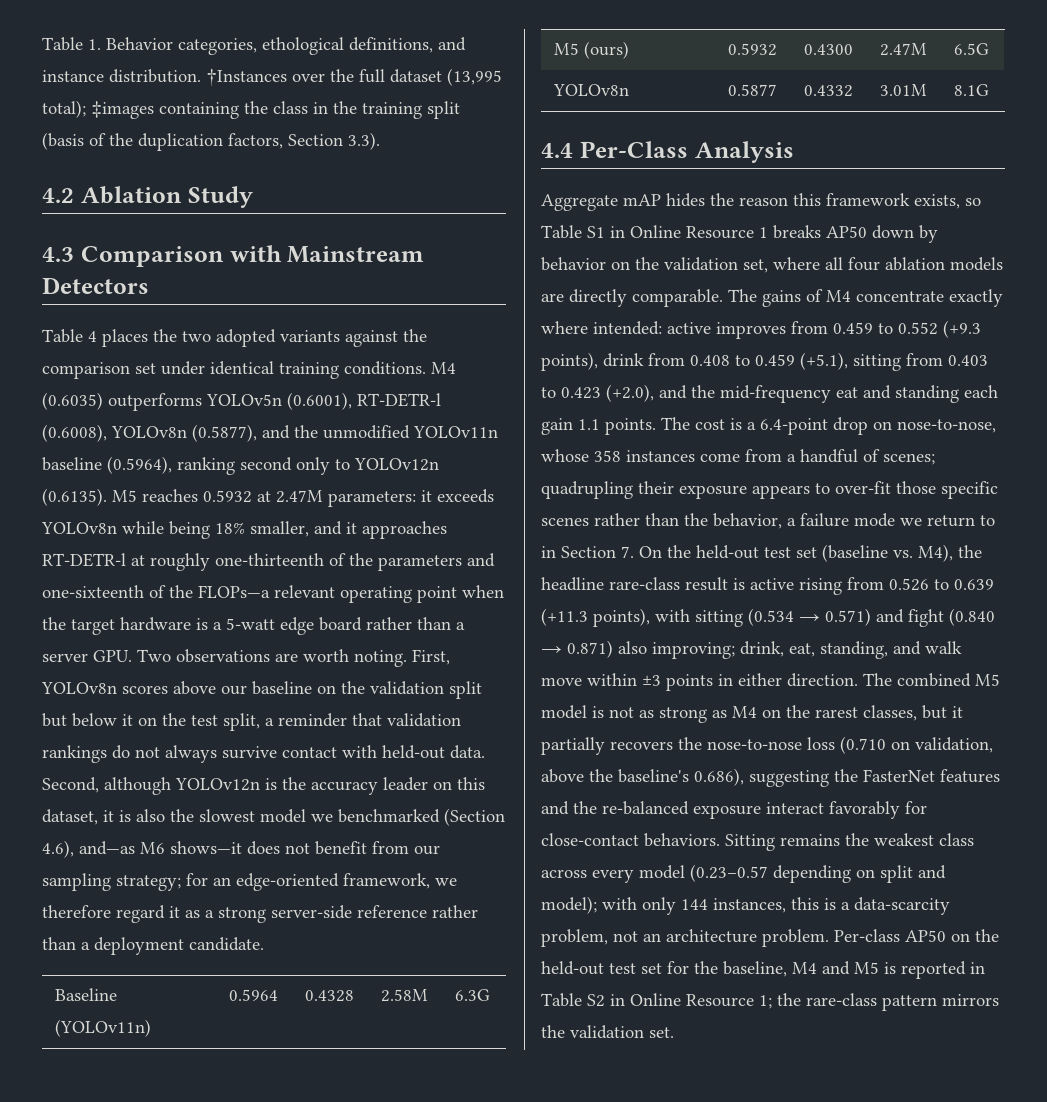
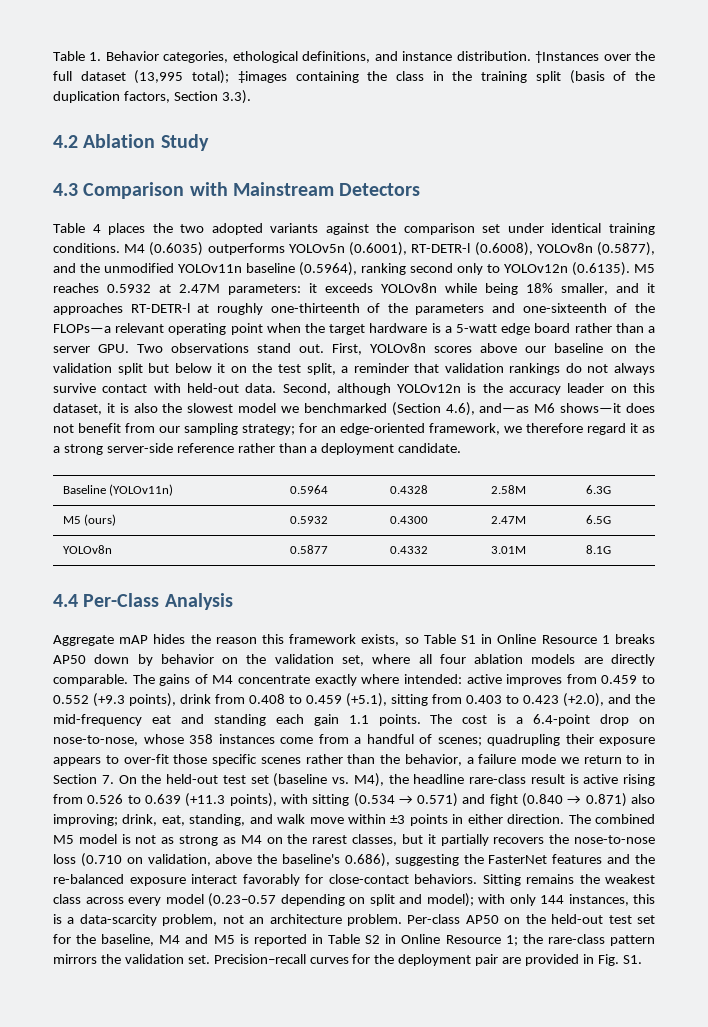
- it exceeds YOLOv8n while being 18% smaller, and it approaches RT-DETR-l at roughly one-thirteenth of the parameters and one-sixteenth of the FLOPs—a relevant operating point when the target hardware is a 5-watt edge board rather than a server GPU. Two observations are worth noting.
+ it exceeds YOLOv8n while being 18% smaller, and it approaches RT-DETR-l at roughly one-thirteenth of the parameters and one-sixteenth of the FLOPs—a relevant operating point when the target hardware is a 5-watt edge board rather than a server GPU. Two observations stand out.
+ Precision–recall curves for the deployment pair are provided in Fig. S1.

